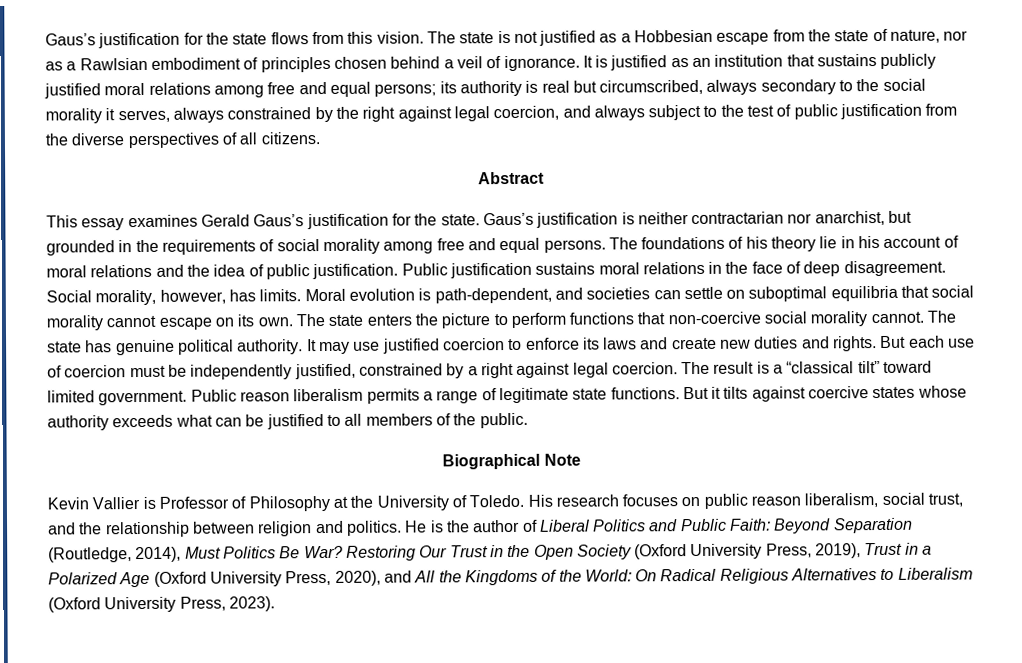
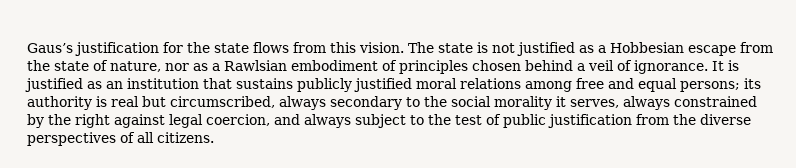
- Abstract
- This essay examines Gerald Gaus’s justification for the state. Gaus’s justification is neither contractarian nor anarchist, but grounded in the requirements of social morality among free and equal persons. The foundations of his theory lie in his account of moral relations and the idea of public justification. Public justification sustains moral relations in the face of deep disagreement. Social morality, however, has limits. Moral evolution is path-dependent, and societies can settle on suboptimal equilibria that social morality cannot escape on its own. The state enters the picture to perform functions that non-coercive social morality cannot. The state has genuine political authority. It may use justified coercion to enforce its laws and create new duties and rights. But each use of coercion must be independently justified, constrained by a right against legal coercion. The result is a “classical tilt” toward limited government. Public reason liberalism permits a range of legitimate state functions. But it tilts against coercive states whose authority exceeds what can be justified to all members of the public.
- Biographical Note
- Kevin Vallier is Professor of Philosophy at the University of Toledo. His research focuses on public reason liberalism, social trust, and the relationship between religion and politics. He is the author of Liberal Politics and Public Faith: Beyond Separation (Routledge, 2014), Must Politics Be War? Restoring Our Trust in the Open Society (Oxford University Press, 2019), Trust in a Polarized Age (Oxford University Press, 2020), and All the Kingdoms of the World: On Radical Religious Alternatives to Liberalism (Oxford University Press, 2023).

